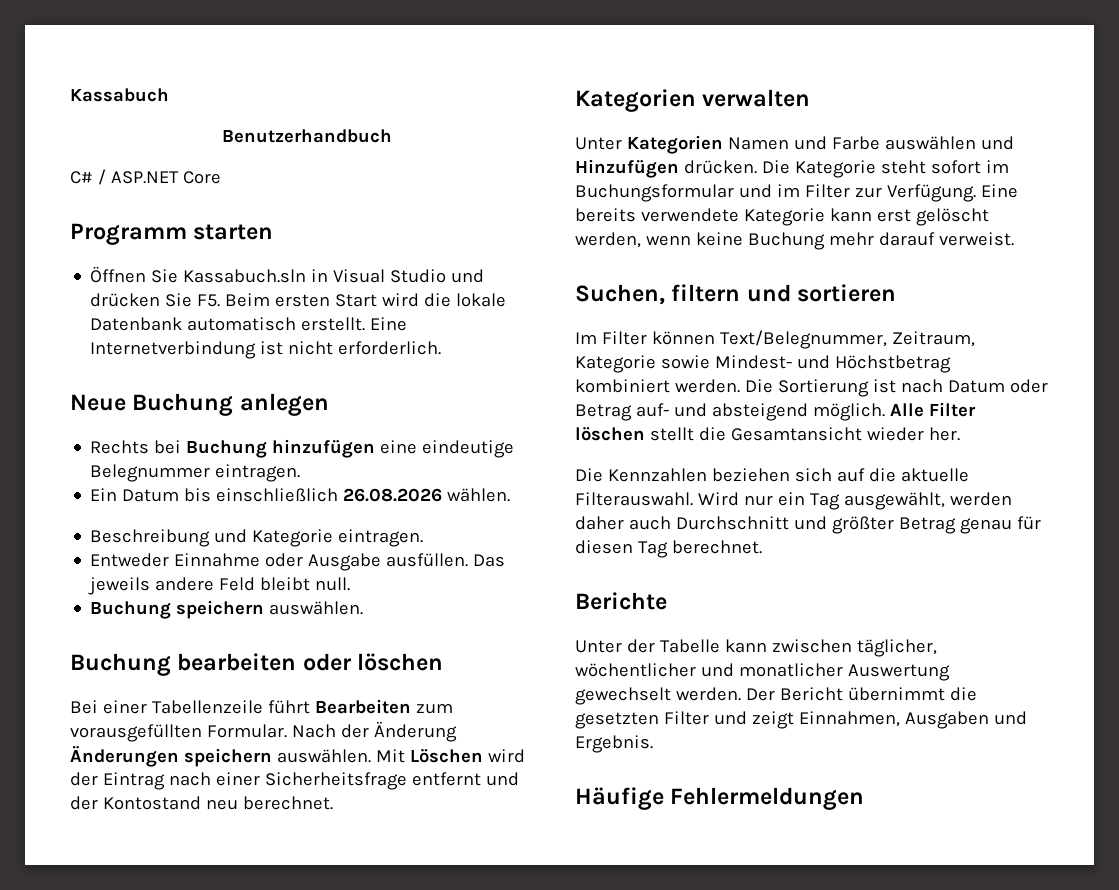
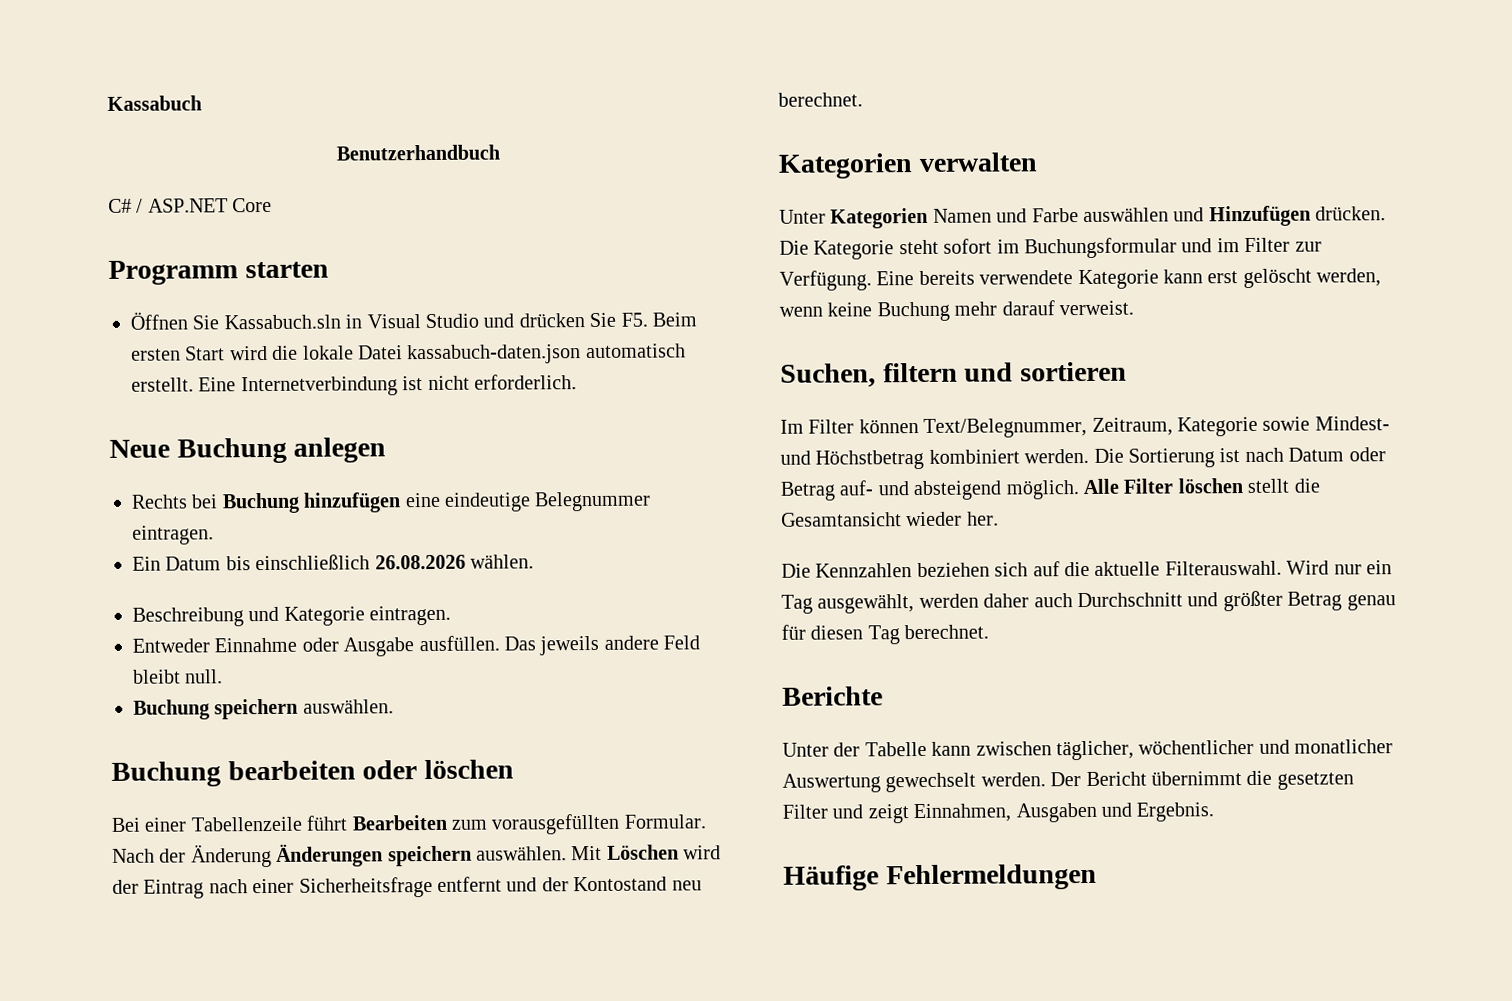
- Öffnen Sie Kassabuch.sln in Visual Studio und drücken Sie F5. Beim ersten Start wird die lokale Datenbank automatisch erstellt.
+ Öffnen Sie Kassabuch.sln in Visual Studio und drücken Sie F5. Beim ersten Start wird die lokale Datei kassabuch-daten.json automatisch erstellt.

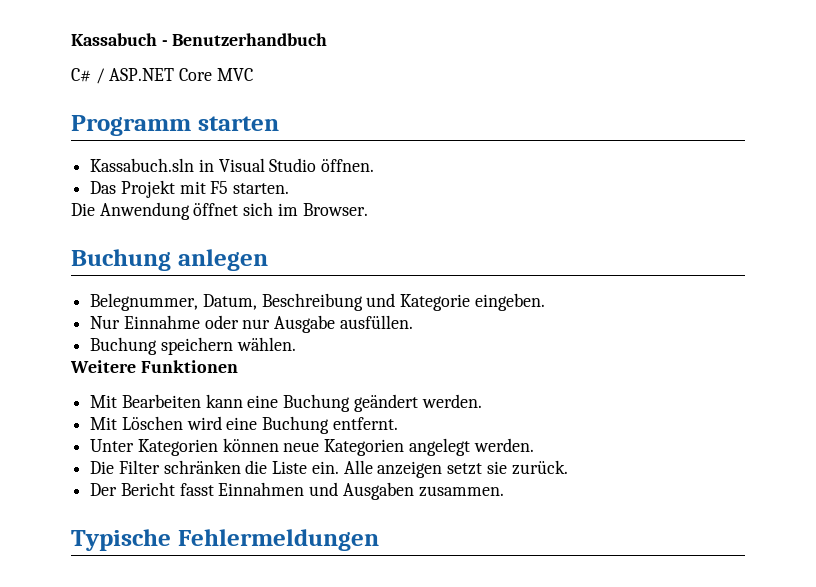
- Kassabuch
- Benutzerhandbuch
+ Kassabuch - Benutzerhandbuch
- C# / ASP.NET Core
+ C# / ASP.NET Core MVC
- Öffnen Sie Kassabuch.sln in Visual Studio und drücken Sie F5. Beim ersten Start wird die lokale Datei kassabuch-daten.json automatisch erstellt. Eine Internetverbindung ist nicht erforderlich.
- Neue Buchung anlegen
- Rechts bei Buchung hinzufügen eine eindeutige Belegnummer eintragen.
- Ein Datum bis einschließlich 26.08.2026 wählen.
- Beschreibung und Kategorie eintragen.
- Entweder Einnahme oder Ausgabe ausfüllen. Das jeweils andere Feld bleibt null.
- Buchung speichern auswählen.
- Buchung bearbeiten oder löschen
- Bei einer Tabellenzeile führt Bearbeiten zum vorausgefüllten Formular. Nach der Änderung Änderungen speichern auswählen. Mit Löschen wird der Eintrag nach einer Sicherheitsfrage entfernt und der Kontostand neu berechnet.
- Kategorien verwalten
- Unter Kategorien Namen und Farbe auswählen und Hinzufügen drücken. Die Kategorie steht sofort im Buchungsformular und im Filter zur Verfügung. Eine bereits verwendete Kategorie kann erst gelöscht werden, wenn keine Buchung mehr darauf verweist.
- Suchen, filtern und sortieren
- Im Filter können Text/Belegnummer, Zeitraum, Kategorie sowie Mindest- und Höchstbetrag kombiniert werden. Die Sortierung ist nach Datum oder Betrag auf- und absteigend möglich. Alle Filter löschen stellt die Gesamtansicht wieder her.
- Die Kennzahlen beziehen sich auf die aktuelle Filterauswahl. Wird nur ein Tag ausgewählt, werden daher auch Durchschnitt und größter Betrag genau für diesen Tag berechnet.
- Berichte
- Unter der Tabelle kann zwischen täglicher, wöchentlicher und monatlicher Auswertung gewechselt werden. Der Bericht übernimmt die gesetzten Filter und zeigt Einnahmen, Ausgaben und Ergebnis.
- Häufige Fehlermeldungen
+ Kassabuch.sln in Visual Studio öffnen.
+ Das Projekt mit F5 starten.
+ Die Anwendung öffnet sich im Browser.
+ Buchung anlegen
+ Belegnummer, Datum, Beschreibung und Kategorie eingeben.
+ Nur Einnahme oder nur Ausgabe ausfüllen.
+ Buchung speichern wählen.
+ Weitere Funktionen
+ Mit Bearbeiten kann eine Buchung geändert werden.
+ Mit Löschen wird eine Buchung entfernt.
+ Unter Kategorien können neue Kategorien angelegt werden.
+ Die Filter schränken die Liste ein. Alle anzeigen setzt sie zurück.
+ Der Bericht fasst Einnahmen und Ausgaben zusammen.
+ Typische Fehlermeldungen

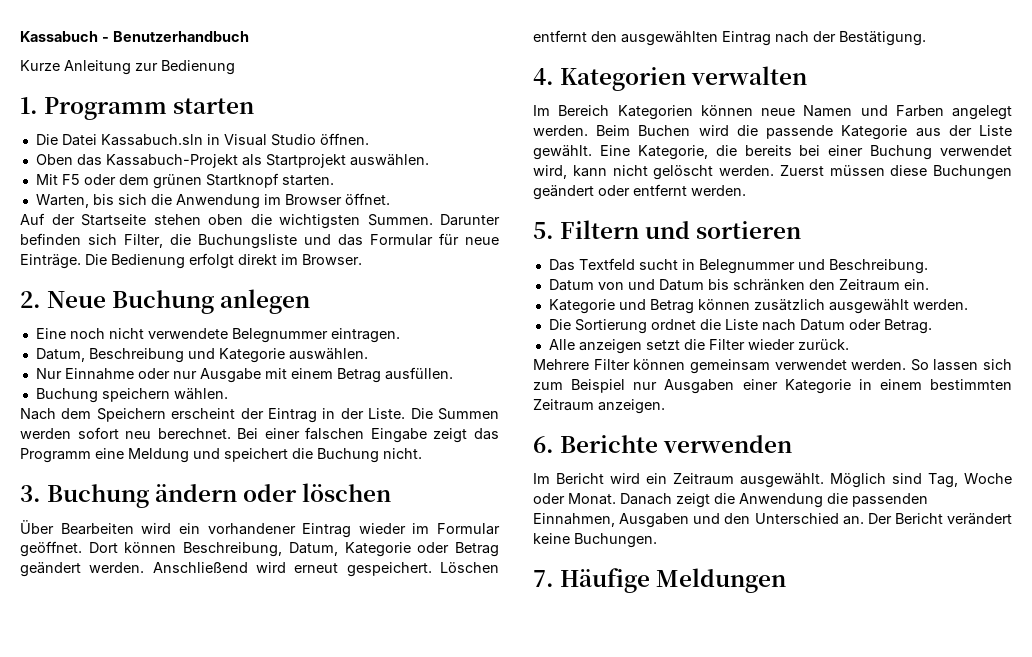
- C# / ASP.NET Core MVC
- Programm starten
+ Kurze Anleitung zur Bedienung
+ 1. Programm starten
- Kassabuch.sln in Visual Studio öffnen.
+ Die Datei Kassabuch.sln in Visual Studio öffnen.
- Das Projekt mit F5 starten.
- Die Anwendung öffnet sich im Browser.
+ Oben das Kassabuch-Projekt als Startprojekt auswählen.
+ Mit F5 oder dem grünen Startknopf starten.
+ Warten, bis sich die Anwendung im Browser öffnet.
+ Auf der Startseite stehen oben die wichtigsten Summen. Darunter befinden sich Filter, die Buchungsliste und das Formular für neue Einträge. Die Bedienung erfolgt direkt im Browser.
- Buchung anlegen
+ 2. Neue Buchung anlegen
- Belegnummer, Datum, Beschreibung und Kategorie eingeben.
+ Eine noch nicht verwendete Belegnummer eintragen.
+ Datum, Beschreibung und Kategorie auswählen.
- Nur Einnahme oder nur Ausgabe ausfüllen.
+ Nur Einnahme oder nur Ausgabe mit einem Betrag ausfüllen.
- Weitere Funktionen
- Mit Bearbeiten kann eine Buchung geändert werden.
- Mit Löschen wird eine Buchung entfernt.
- Unter Kategorien können neue Kategorien angelegt werden.
- Die Filter schränken die Liste ein. Alle anzeigen setzt sie zurück.
- Der Bericht fasst Einnahmen und Ausgaben zusammen.
- Typische Fehlermeldungen
+ Nach dem Speichern erscheint der Eintrag in der Liste. Die Summen werden sofort neu berechnet. Bei einer falschen Eingabe zeigt das Programm eine Meldung und speichert die Buchung nicht.
+ 3. Buchung ändern oder löschen
+ Über Bearbeiten wird ein vorhandener Eintrag wieder im Formular geöffnet. Dort können Beschreibung, Datum, Kategorie oder Betrag geändert werden. Anschließend wird erneut gespeichert. Löschen entfernt den ausgewählten Eintrag nach der Bestätigung.
+ 4. Kategorien verwalten
+ Im Bereich Kategorien können neue Namen und Farben angelegt werden. Beim Buchen wird die passende Kategorie aus der Liste gewählt. Eine Kategorie, die bereits bei einer Buchung verwendet wird, kann nicht gelöscht werden. Zuerst müssen diese Buchungen geändert oder entfernt werden.
+ 5. Filtern und sortieren
+ Das Textfeld sucht in Belegnummer und Beschreibung.
+ Datum von und Datum bis schränken den Zeitraum ein.
+ Kategorie und Betrag können zusätzlich ausgewählt werden.
+ Die Sortierung ordnet die Liste nach Datum oder Betrag.
+ Alle anzeigen setzt die Filter wieder zurück.
+ Mehrere Filter können gemeinsam verwendet werden. So lassen sich zum Beispiel nur Ausgaben einer Kategorie in einem bestimmten Zeitraum anzeigen.
+ 6. Berichte verwenden
+ Im Bericht wird ein Zeitraum ausgewählt. Möglich sind Tag, Woche oder Monat. Danach zeigt die Anwendung die passenden Einnahmen, Ausgaben und den Unterschied an. Der Bericht verändert keine Buchungen.
+ 7. Häufige Meldungen

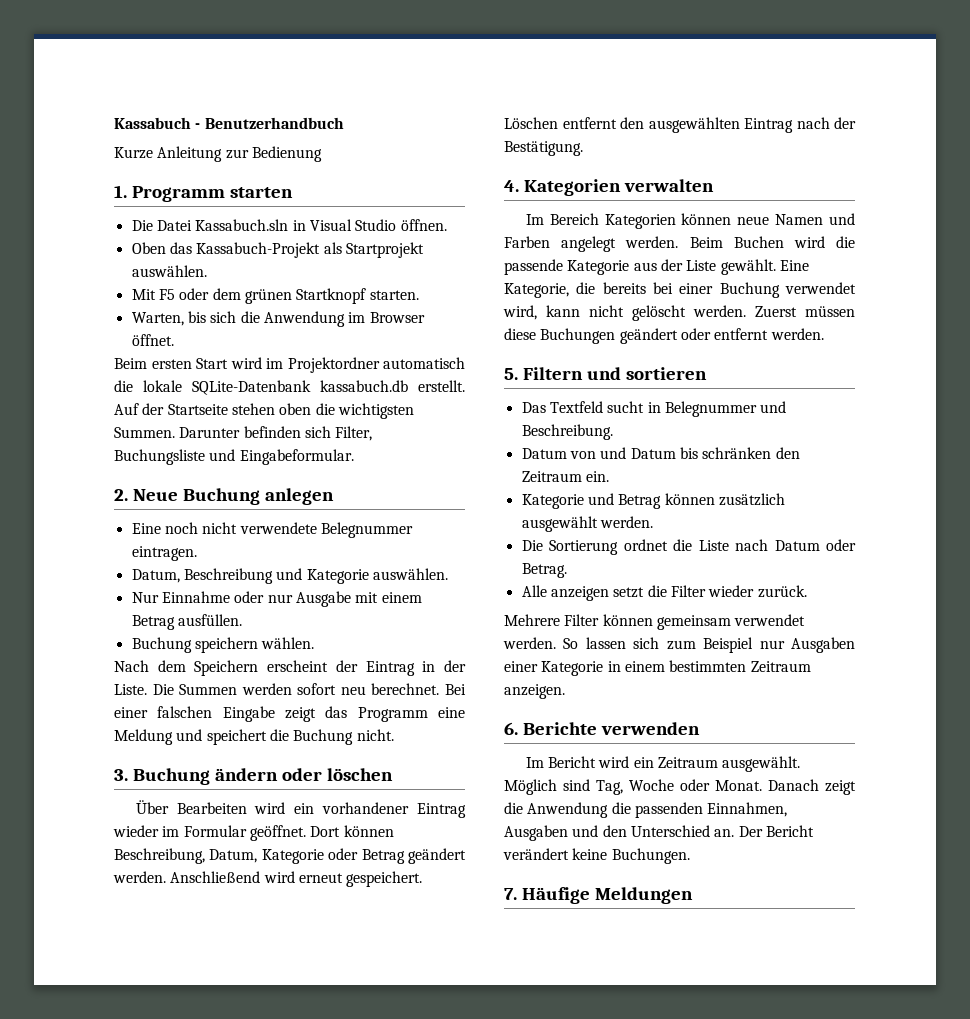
+ Beim ersten Start wird im Projektordner automatisch die lokale SQLite-Datenbank kassabuch.db erstellt.
- Darunter befinden sich Filter, die Buchungsliste und das Formular für neue Einträge. Die Bedienung erfolgt direkt im Browser.
+ Darunter befinden sich Filter, Buchungsliste und Eingabeformular.

